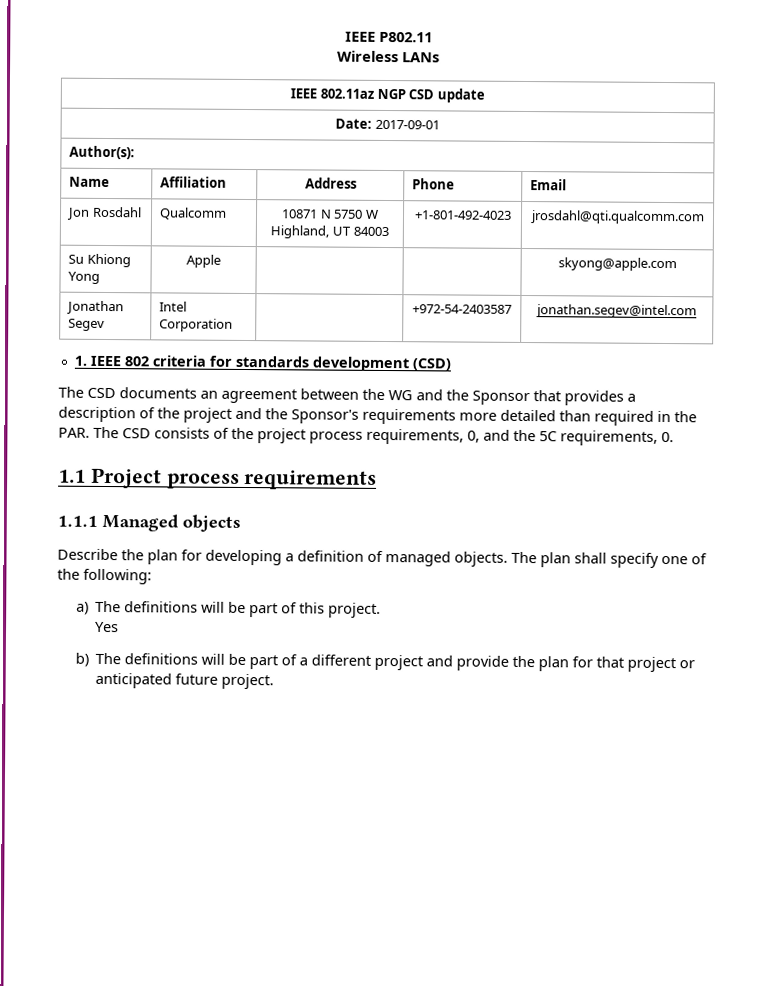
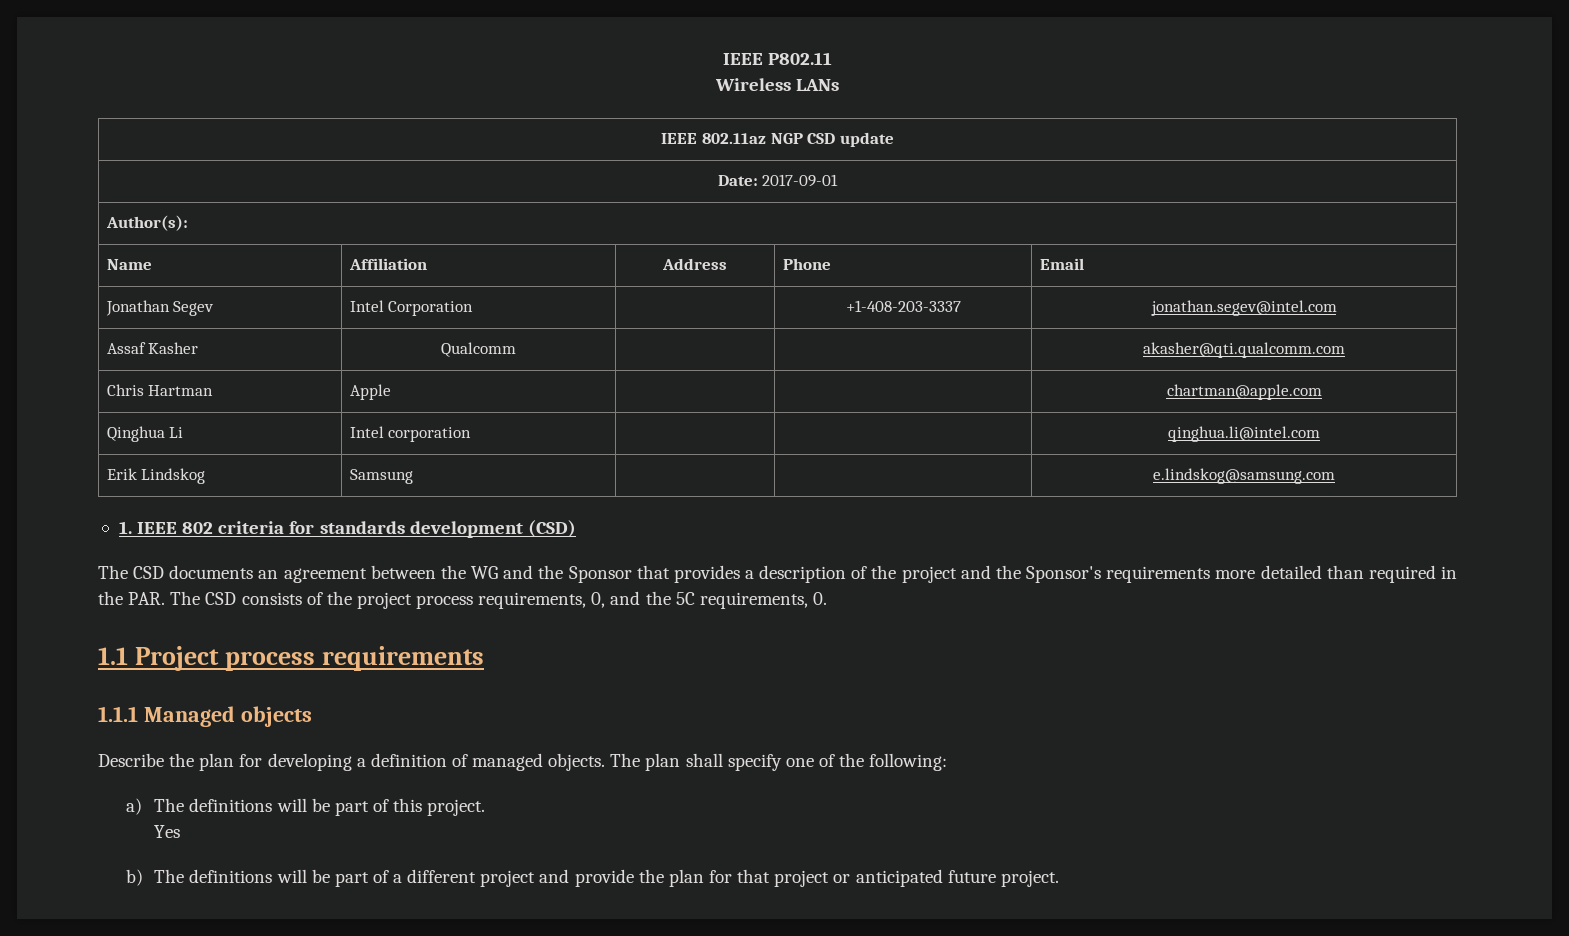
- Jon Rosdahl | Qualcomm | 10871 N 5750 W Highland, UT 84003 | +1-801-492-4023 | jrosdahl@qti.qualcomm.com
- Su Khiong Yong | Apple | | | skyong@apple.com
- Jonathan Segev | Intel Corporation | | +972-54-2403587 | jonathan.segev@intel.com
+ Jonathan Segev | Intel Corporation | | +1-408-203-3337 | jonathan.segev@intel.com
+ Assaf Kasher | Qualcomm | | | akasher@qti.qualcomm.com
+ Chris Hartman | Apple | | | chartman@apple.com
+ Qinghua Li | Intel corporation | | | qinghua.li@intel.com
+ Erik Lindskog | Samsung | | | e.lindskog@samsung.com

